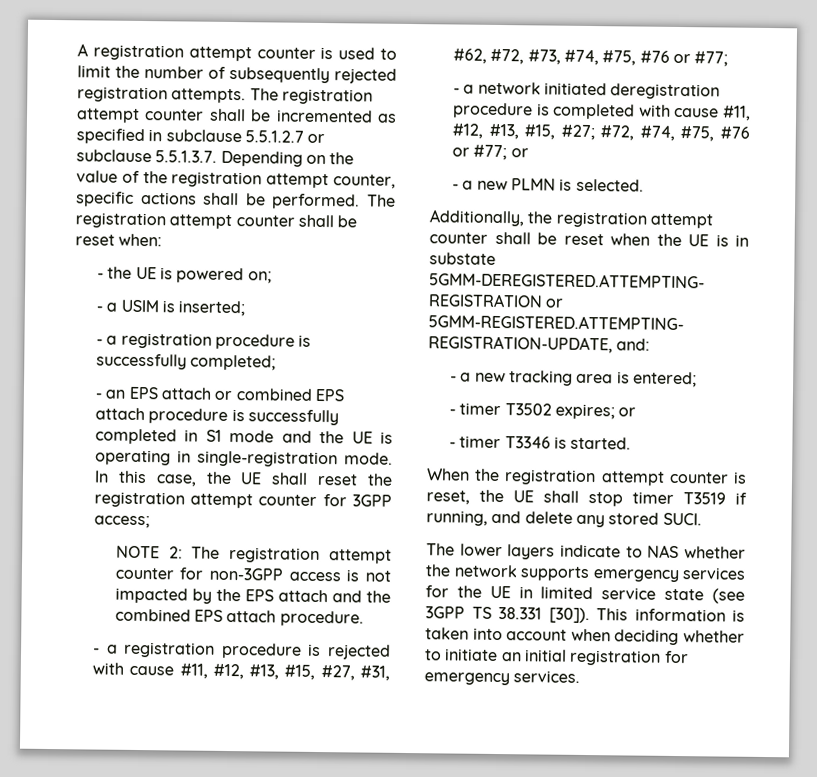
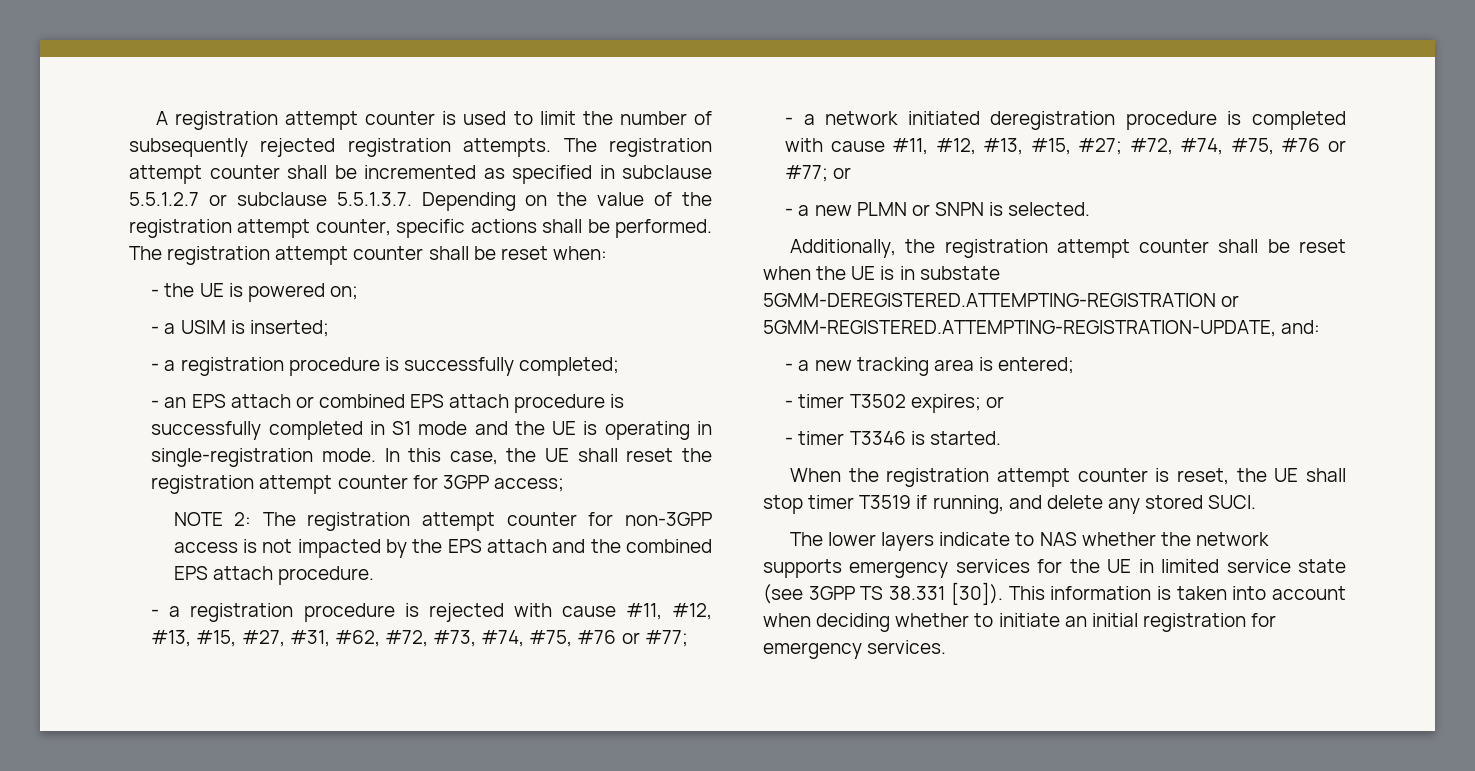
- - a new PLMN is selected.
+ - a new PLMN or SNPN is selected.

